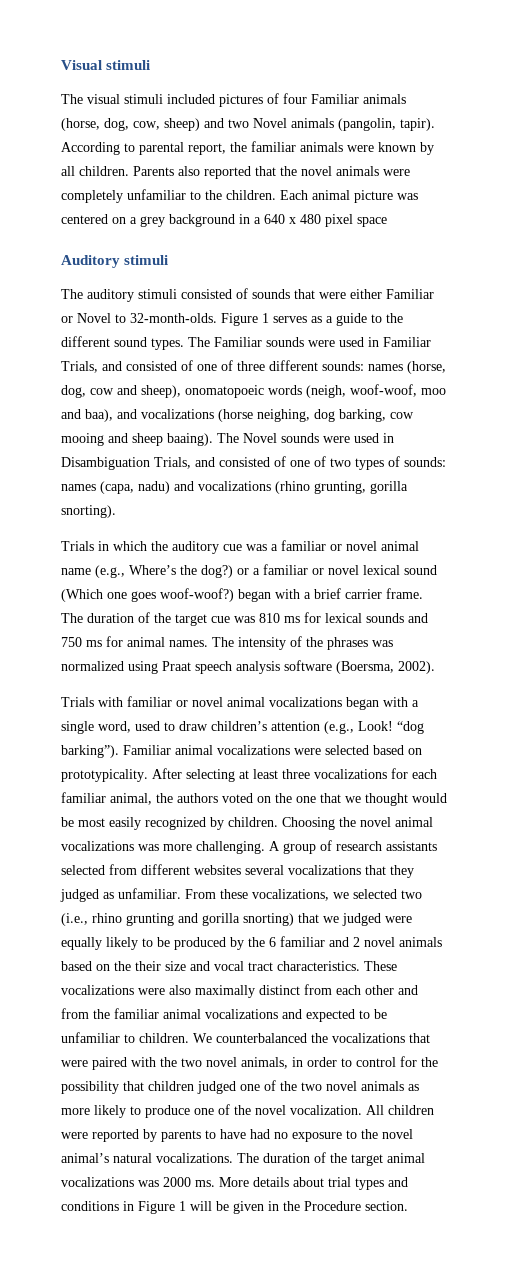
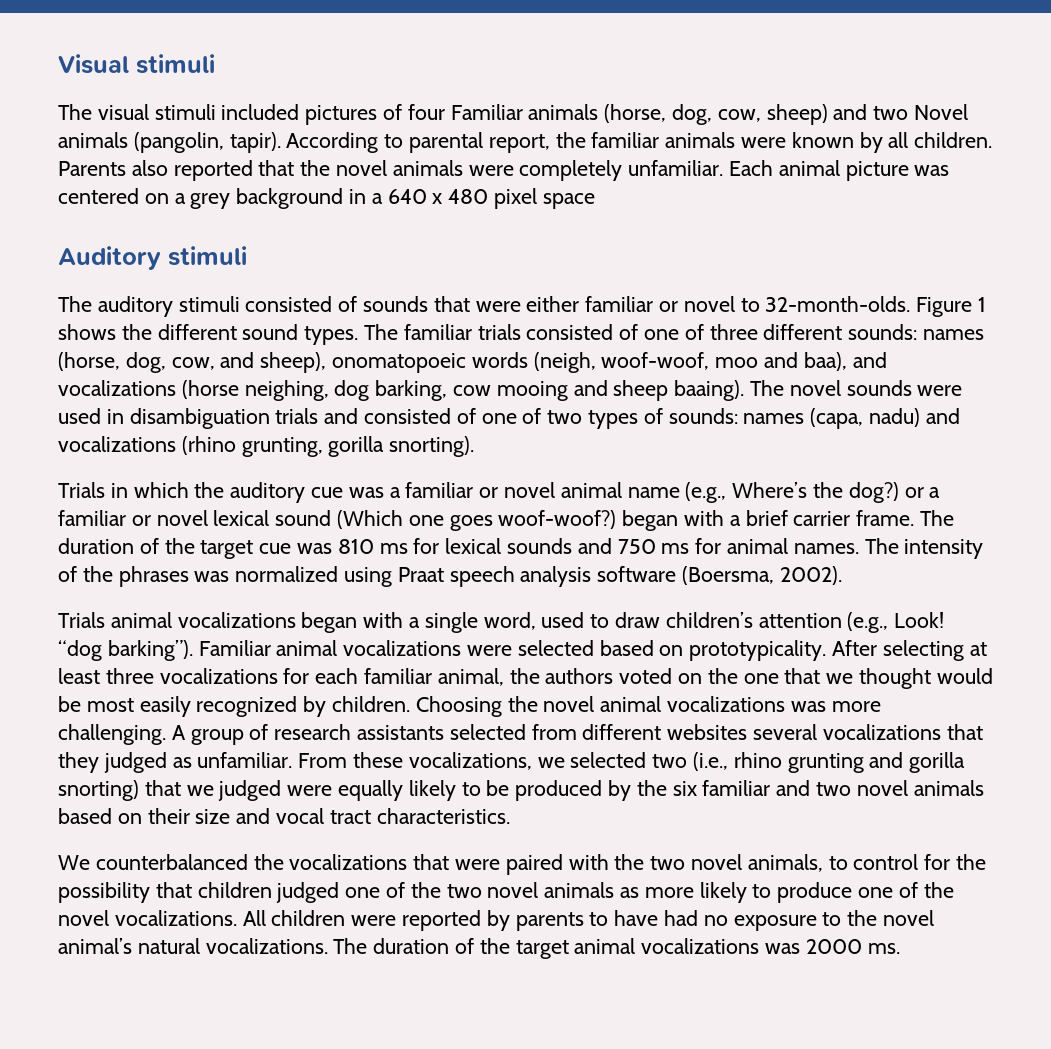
- Parents also reported that the novel animals were completely unfamiliar to the children.
+ Parents also reported that the novel animals were completely unfamiliar.
- The auditory stimuli consisted of sounds that were either Familiar or Novel to 32-month-olds.
+ The auditory stimuli consisted of sounds that were either familiar or novel to 32-month-olds.
- Figure 1 serves as a guide to the different sound types.
+ Figure 1 shows the different sound types.
- The Familiar sounds were used in Familiar Trials, and consisted of one of three different sounds: names (horse, dog, cow and sheep), onomatopoeic words (neigh, woof-woof, moo and baa), and vocalizations (horse neighing, dog barking, cow mooing and sheep baaing).
+ The familiar trials consisted of one of three different sounds: names (horse, dog, cow, and sheep), onomatopoeic words (neigh, woof-woof, moo and baa), and vocalizations (horse neighing, dog barking, cow mooing and sheep baaing).
- The Novel sounds were used in Disambiguation Trials, and consisted of one of two types of sounds: names (capa, nadu) and vocalizations (rhino grunting, gorilla snorting).
+ The novel sounds were used in disambiguation trials and consisted of one of two types of sounds: names (capa, nadu) and vocalizations (rhino grunting, gorilla snorting).
- Trials with familiar or novel animal vocalizations began with a single word, used to draw children’s attention (e.g., Look!
+ Trials animal vocalizations began with a single word, used to draw children’s attention (e.g., Look!
- From these vocalizations, we selected two (i.e., rhino grunting and gorilla snorting) that we judged were equally likely to be produced by the 6 familiar and 2 novel animals based on the their size and vocal tract characteristics. These vocalizations were also maximally distinct from each other and from the familiar animal vocalizations and expected to be unfamiliar to children. We counterbalanced the vocalizations that were paired with the two novel animals, in order to control for the possibility that children judged one of the two novel animals as more likely to produce one of the novel vocalization.
+ From these vocalizations, we selected two (i.e., rhino grunting and gorilla snorting) that we judged were equally likely to be produced by the six familiar and two novel animals based on their size and vocal tract characteristics.
+ We counterbalanced the vocalizations that were paired with the two novel animals, to control for the possibility that children judged one of the two novel animals as more likely to produce one of the novel vocalizations.
- More details about trial types and conditions in Figure 1 will be given in the Procedure section.

